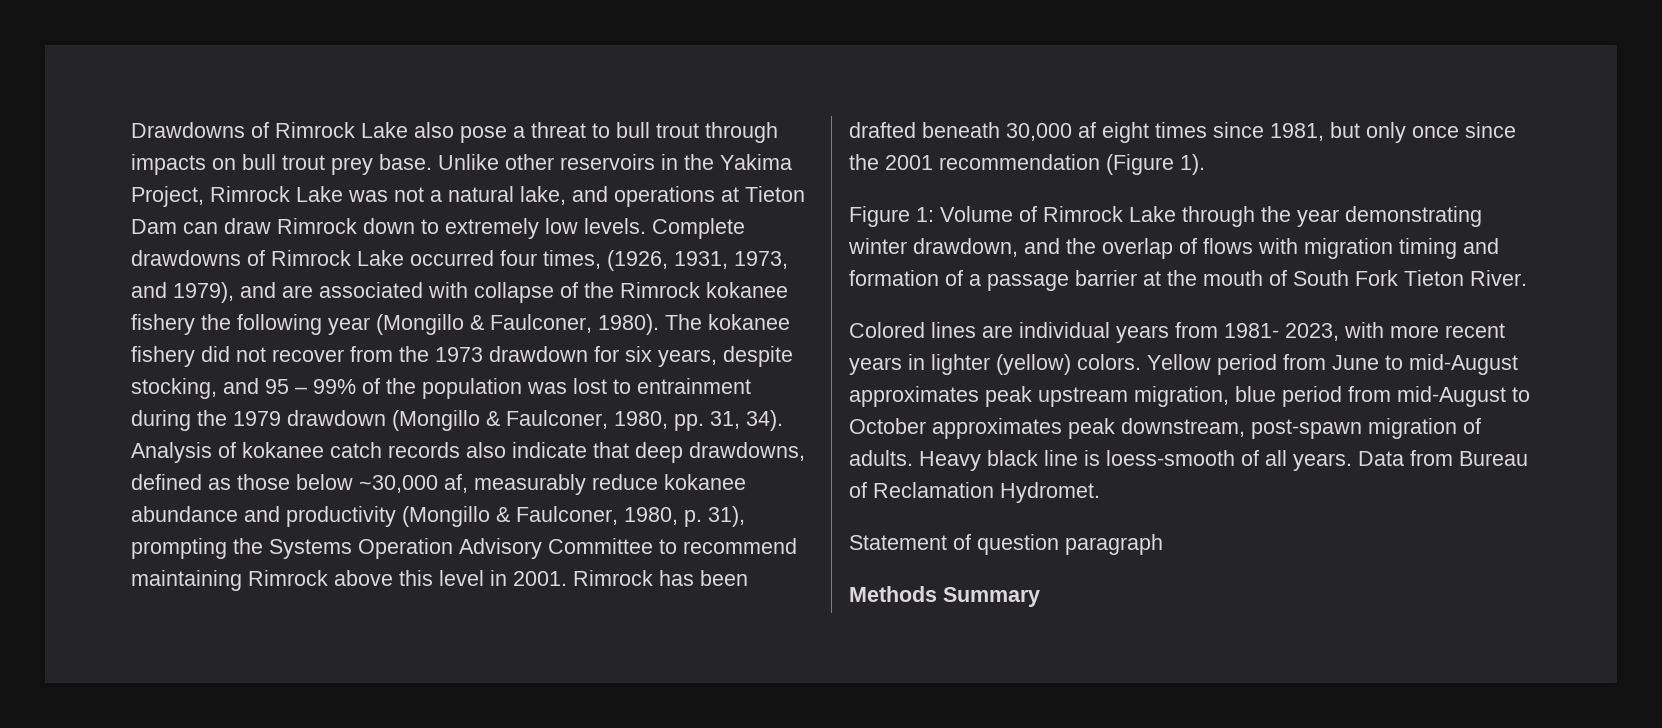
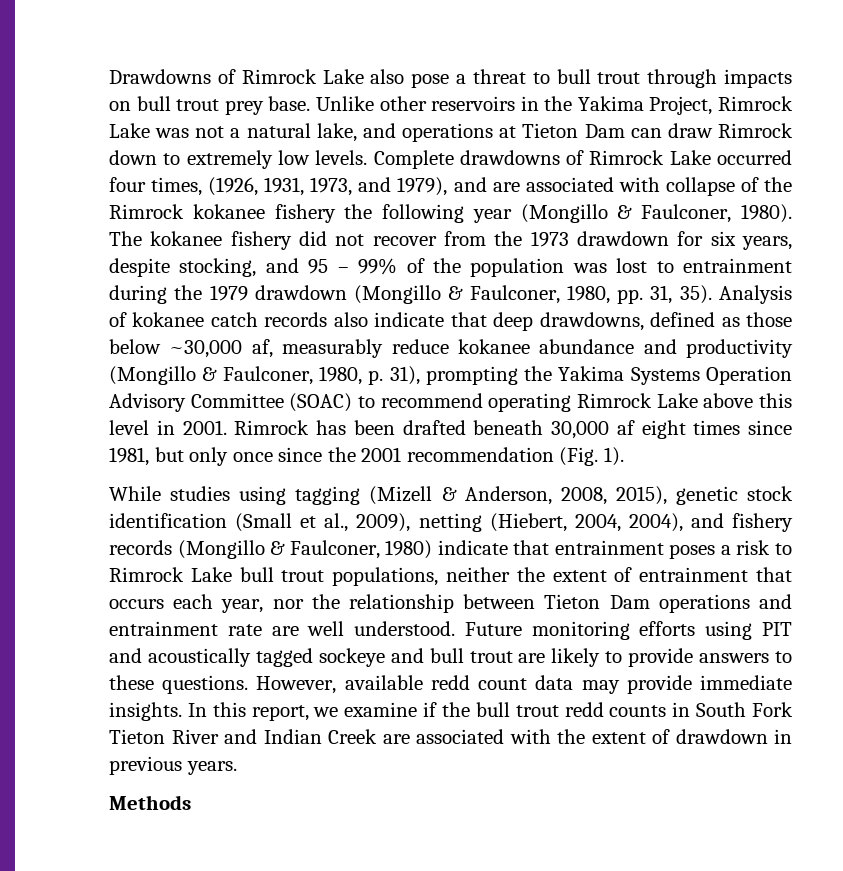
- The kokanee fishery did not recover from the 1973 drawdown for six years, despite stocking, and 95 – 99% of the population was lost to entrainment during the 1979 drawdown (Mongillo & Faulconer, 1980, pp. 31, 34).
+ The kokanee fishery did not recover from the 1973 drawdown for six years, despite stocking, and 95 – 99% of the population was lost to entrainment during the 1979 drawdown (Mongillo & Faulconer, 1980, pp. 31, 35).
- Analysis of kokanee catch records also indicate that deep drawdowns, defined as those below ~30,000 af, measurably reduce kokanee abundance and productivity (Mongillo & Faulconer, 1980, p. 31), prompting the Systems Operation Advisory Committee to recommend maintaining Rimrock above this level in 2001.
+ Analysis of kokanee catch records also indicate that deep drawdowns, defined as those below ~30,000 af, measurably reduce kokanee abundance and productivity (Mongillo & Faulconer, 1980, p. 31), prompting the Yakima Systems Operation Advisory Committee (SOAC) to recommend operating Rimrock Lake above this level in 2001.
- Rimrock has been drafted beneath 30,000 af eight times since 1981, but only once since the 2001 recommendation (Figure 1).
+ Rimrock has been drafted beneath 30,000 af eight times since 1981, but only once since the 2001 recommendation (Fig. 1).
- Figure 1: Volume of Rimrock Lake through the year demonstrating winter drawdown, and the overlap of flows with migration timing and formation of a passage barrier at the mouth of South Fork Tieton River.
- Colored lines are individual years from 1981- 2023, with more recent years in lighter (yellow) colors. Yellow period from June to mid-August approximates peak upstream migration, blue period from mid-August to October approximates peak downstream, post-spawn migration of adults. Heavy black line is loess-smooth of all years. Data from Bureau of Reclamation Hydromet.
- Statement of question paragraph
+ While studies using tagging (Mizell & Anderson, 2008, 2015), genetic stock identification (Small et al., 2009), netting (Hiebert, 2004, 2004), and fishery records (Mongillo & Faulconer, 1980) indicate that entrainment poses a risk to Rimrock Lake bull trout populations, neither the extent of entrainment that occurs each year, nor the relationship between Tieton Dam operations and entrainment rate are well understood. Future monitoring efforts using PIT and acoustically tagged sockeye and bull trout are likely to provide answers to these questions. However, available redd count data may provide immediate insights. In this report, we examine if the bull trout redd counts in South Fork Tieton River and Indian Creek are associated with the extent of drawdown in previous years.
- Methods Summary
+ Methods

